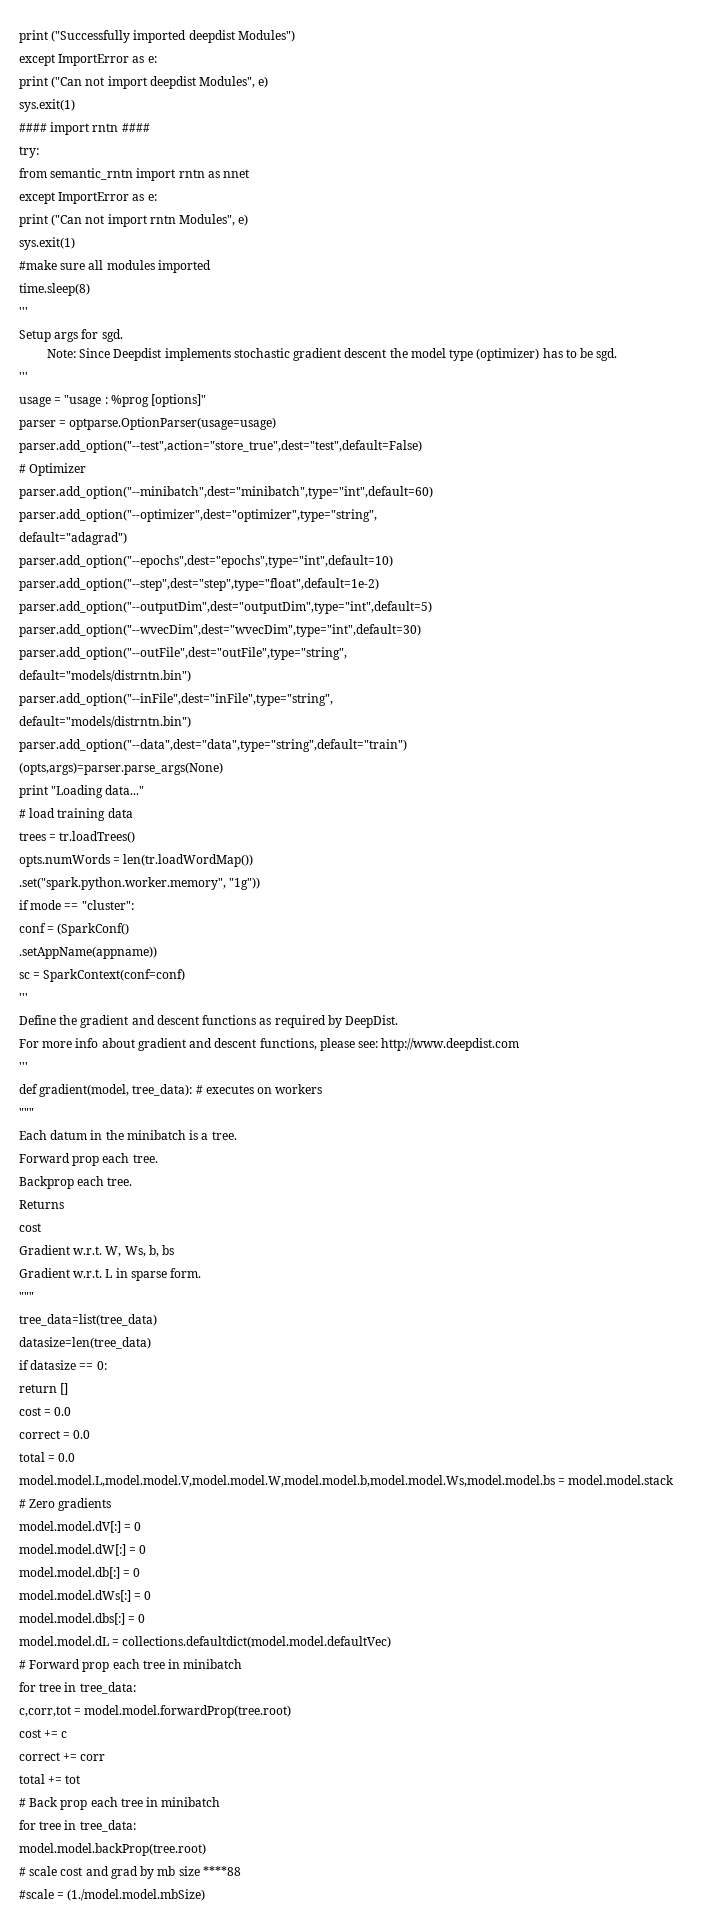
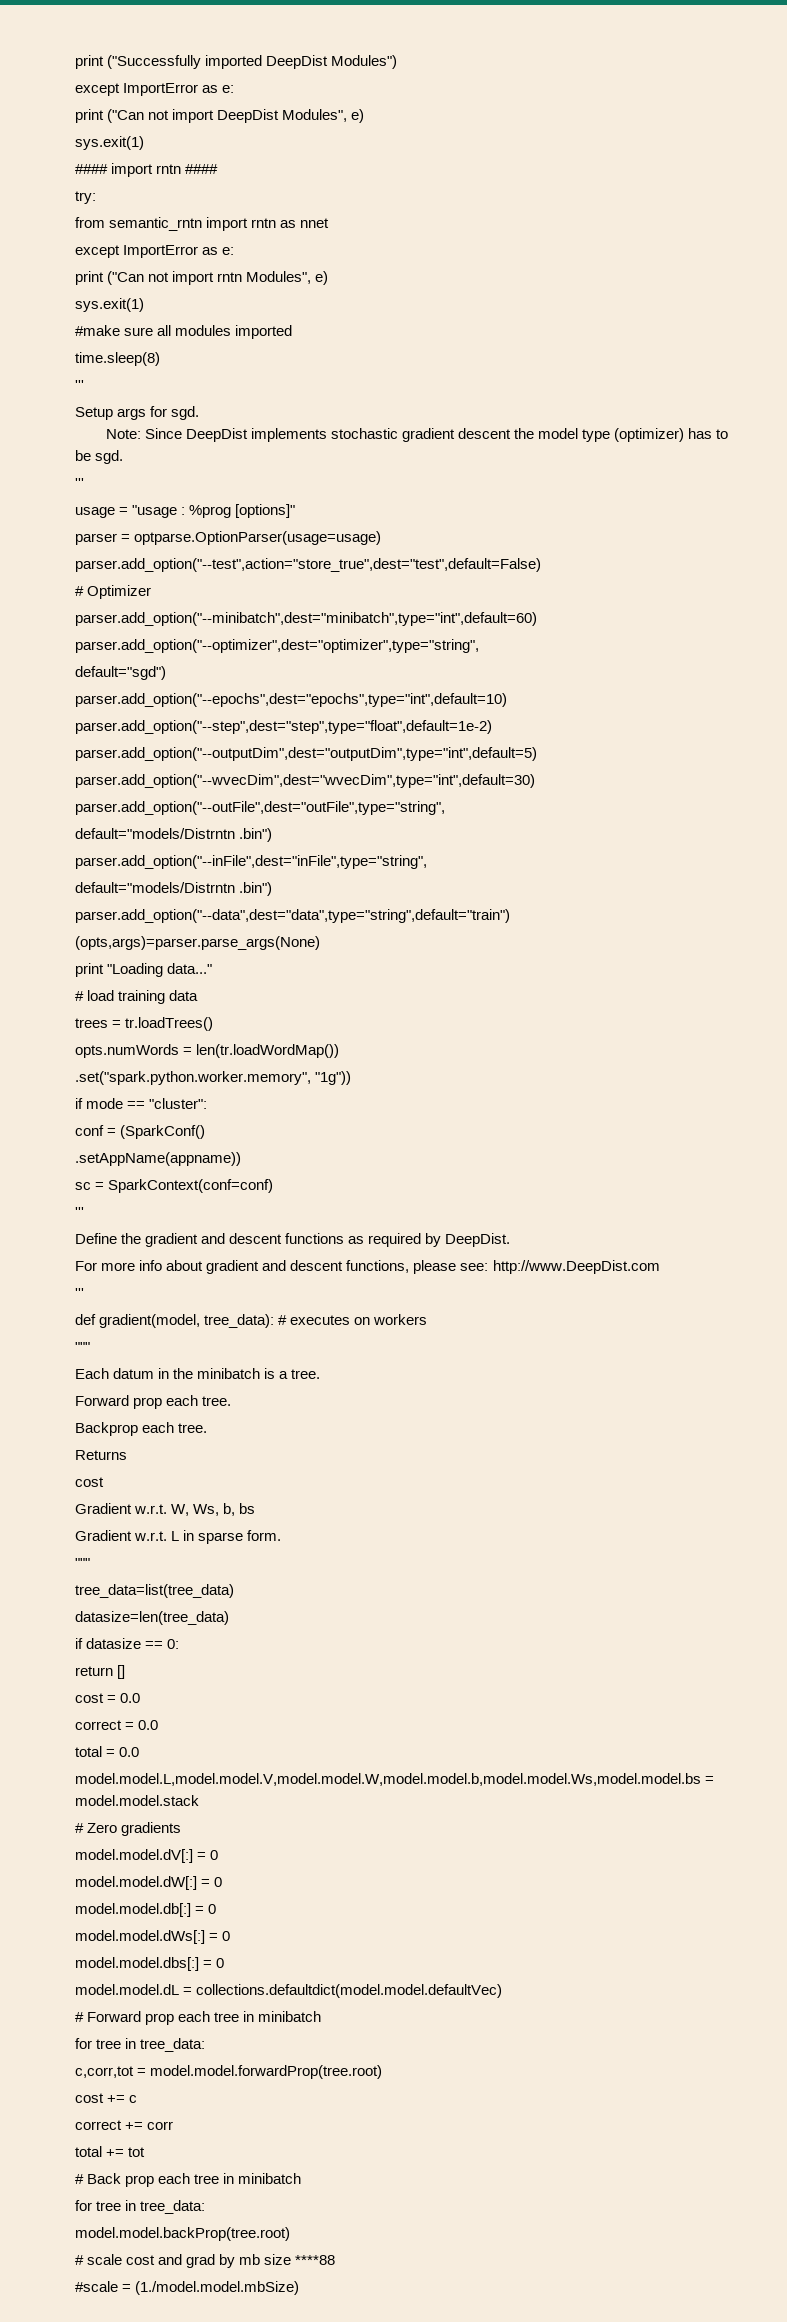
- print ("Successfully imported deepdist Modules")
+ print ("Successfully imported DeepDist Modules")
- print ("Can not import deepdist Modules", e)
+ print ("Can not import DeepDist Modules", e)
- Note: Since Deepdist implements stochastic gradient descent the model type (optimizer) has to be sgd.
+ Note: Since DeepDist implements stochastic gradient descent the model type (optimizer) has to be sgd.
- default="adagrad")
+ default="sgd")
  parser.add_option("--outFile",dest="outFile",type="string",
- default="models/distrntn.bin")
+ default="models/Distrntn .bin")
  parser.add_option("--inFile",dest="inFile",type="string",
- default="models/distrntn.bin")
+ default="models/Distrntn .bin")
- For more info about gradient and descent functions, please see: http://www.deepdist.com
+ For more info about gradient and descent functions, please see: http://www.DeepDist.com

